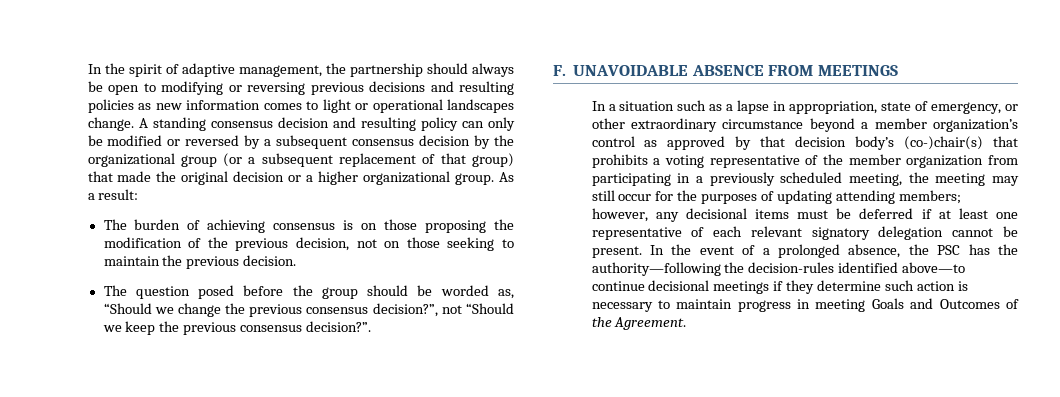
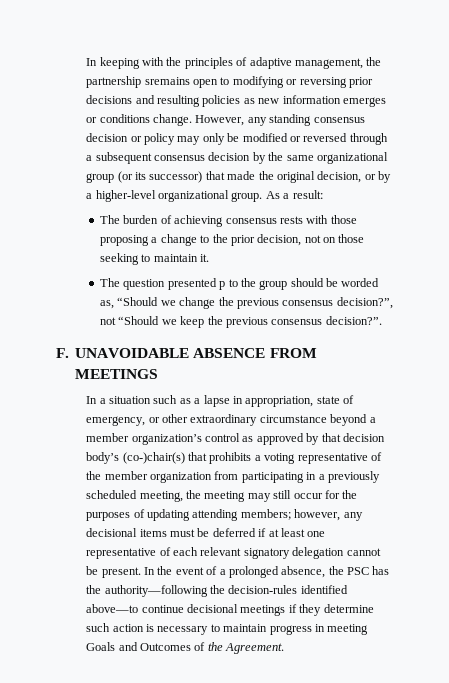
- In the spirit of adaptive management, the partnership should always be open to modifying or reversing previous decisions and resulting policies as new information comes to light or operational landscapes change. A standing consensus decision and resulting policy can only be modified or reversed by a subsequent consensus decision by the organizational group (or a subsequent replacement of that group) that made the original decision or a higher organizational group.
+ In keeping with the principles of adaptive management, the partnership sremains open to modifying or reversing prior decisions and resulting policies as new information emerges or conditions change. However, any standing consensus decision or policy may only be modified or reversed through a subsequent consensus decision by the same organizational group (or its successor) that made the original decision, or by a higher-level organizational group.
- The burden of achieving consensus is on those proposing the modification of the previous decision, not on those seeking to maintain the previous decision.
+ The burden of achieving consensus rests with those proposing a change to the prior decision, not on those seeking to maintain it.
- The question posed before the group should be worded as, “Should we change the previous consensus decision?”, not “Should we keep the previous consensus decision?”.
+ The question presented p to the group should be worded as, “Should we change the previous consensus decision?”, not “Should we keep the previous consensus decision?”.

